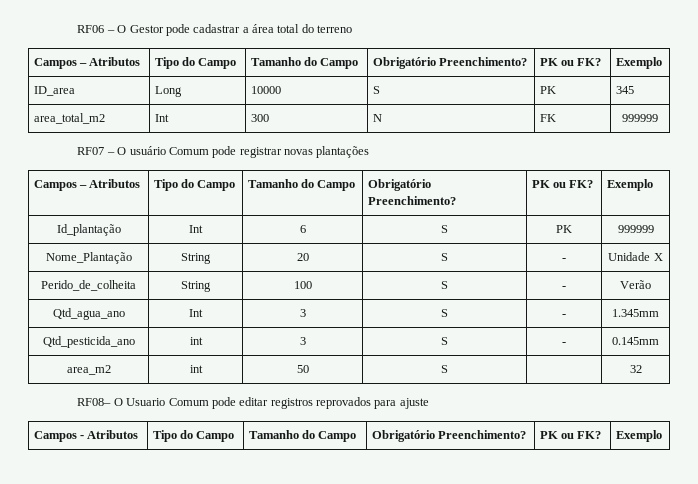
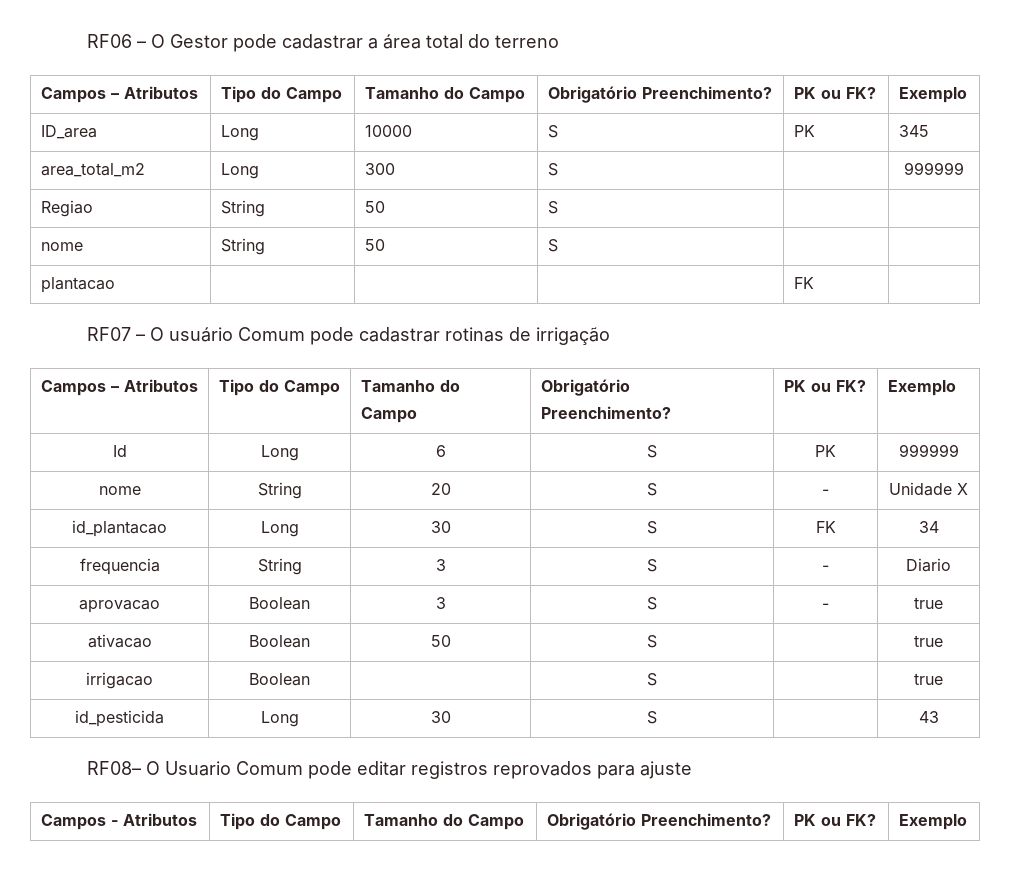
- area_total_m2 | Int | 300 | N | FK | 999999
+ area_total_m2 | Long | 300 | S | | 999999
+ Regiao | String | 50 | S | |
+ nome | String | 50 | S | |
+ plantacao | | | | FK |
- RF07 – O usuário Comum pode registrar novas plantações
+ RF07 – O usuário Comum pode cadastrar rotinas de irrigação
- Id_plantação | Int | 6 | S | PK | 999999
+ Id | Long | 6 | S | PK | 999999
- Nome_Plantação | String | 20 | S | - | Unidade X
+ nome | String | 20 | S | - | Unidade X
- Perido_de_colheita | String | 100 | S | - | Verão
- Qtd_agua_ano | Int | 3 | S | - | 1.345mm
- Qtd_pesticida_ano | int | 3 | S | - | 0.145mm
- area_m2 | int | 50 | S | | 32
+ id_plantacao | Long | 30 | S | FK | 34
+ frequencia | String | 3 | S | - | Diario
+ aprovacao | Boolean | 3 | S | - | true
+ ativacao | Boolean | 50 | S | | true
+ irrigacao | Boolean | | S | | true
+ id_pesticida | Long | 30 | S | | 43

